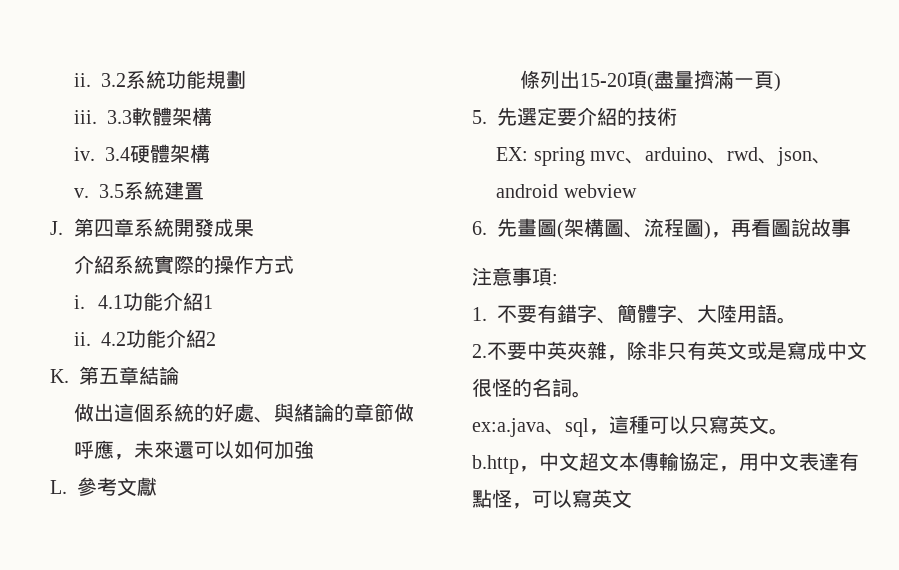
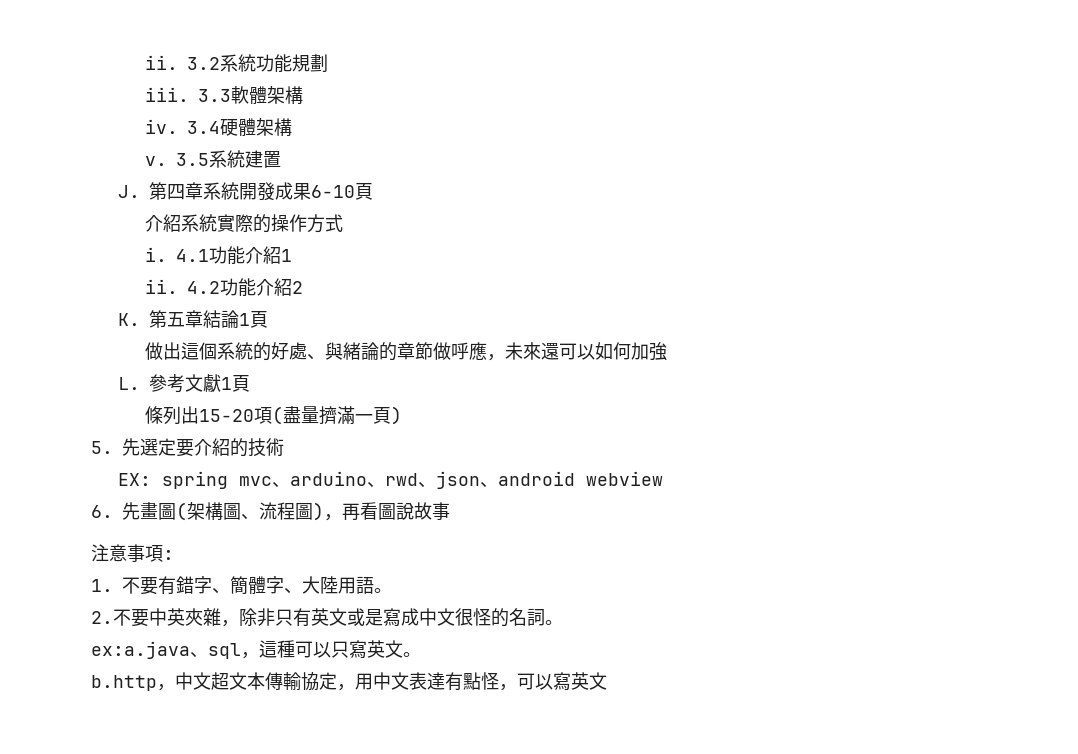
- J.第四章系統開發成果
+ J.第四章系統開發成果6-10頁
- K.第五章結論
+ K.第五章結論1頁
- L.參考文獻
+ L.參考文獻1頁

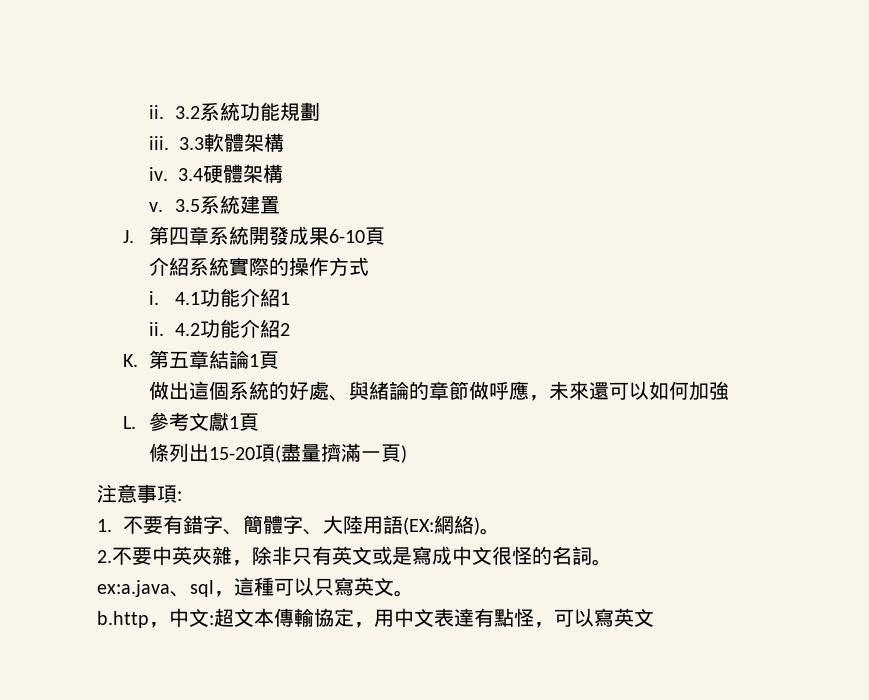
- 5.先選定要介紹的技術
- EX: spring mvc、arduino、rwd、json、android webview
- 6.先畫圖(架構圖、流程圖)，再看圖說故事
- 1.不要有錯字、簡體字、大陸用語。
+ 1.不要有錯字、簡體字、大陸用語(EX:網絡)。
- b.http，中文超文本傳輸協定，用中文表達有點怪，可以寫英文
+ b.http，中文:超文本傳輸協定，用中文表達有點怪，可以寫英文

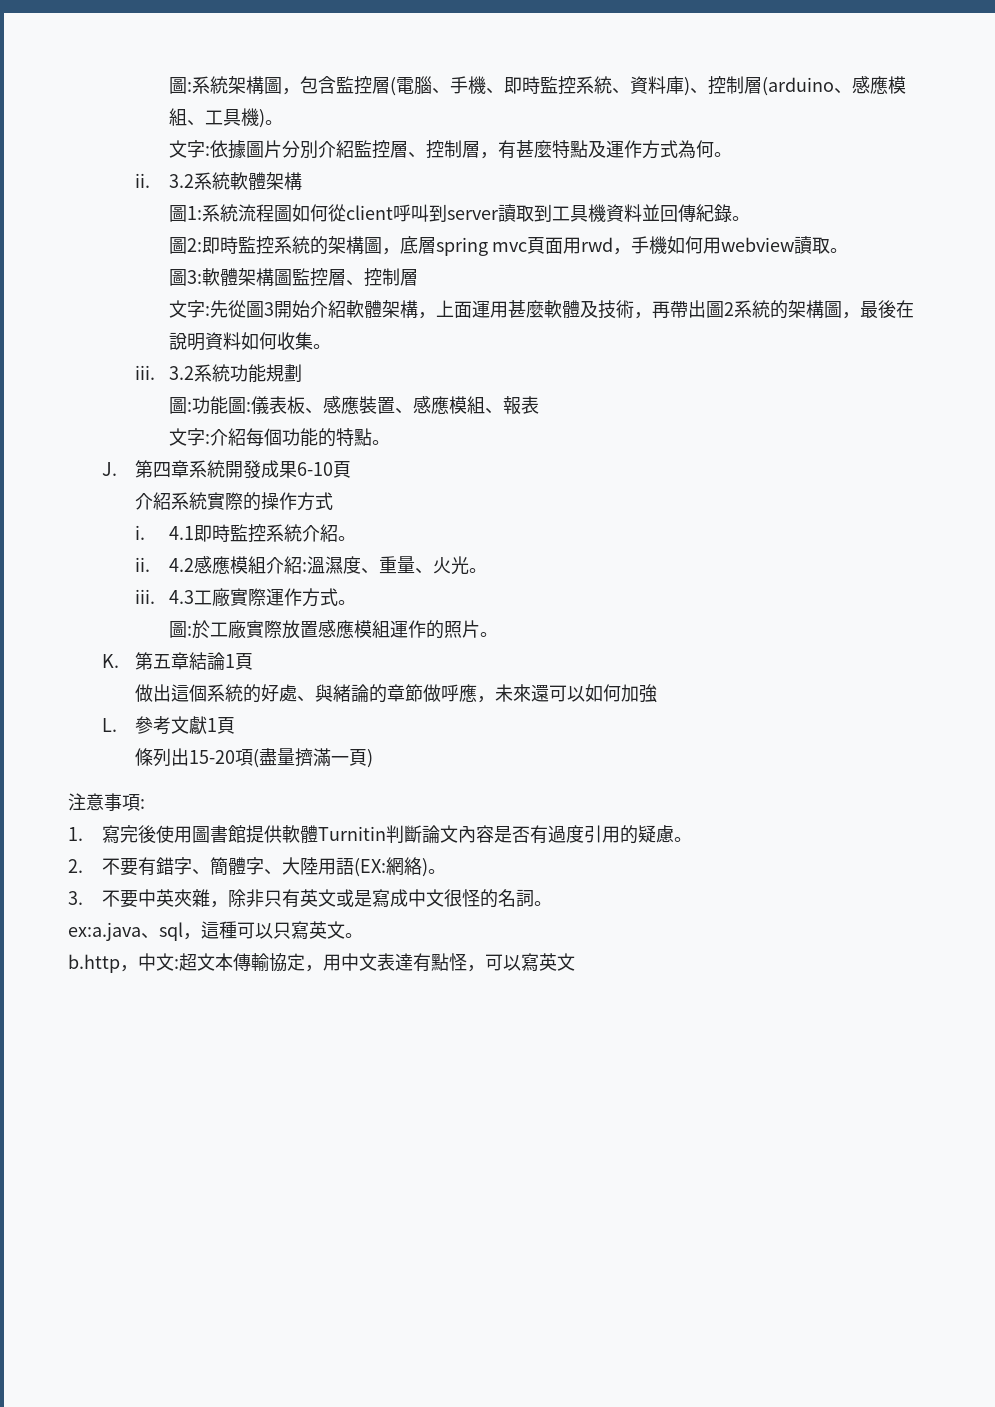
- ii. 3.2系統功能規劃
- iii. 3.3軟體架構
- iv. 3.4硬體架構
- v. 3.5系統建置
+ 圖:系統架構圖，包含監控層(電腦、手機、即時監控系統、資料庫)、控制層(arduino、感應模組、工具機)。
+ 文字:依據圖片分別介紹監控層、控制層，有甚麼特點及運作方式為何。
+ ii. 3.2系統軟體架構
+ 圖1:系統流程圖如何從client呼叫到server讀取到工具機資料並回傳紀錄。
+ 圖2:即時監控系統的架構圖，底層spring mvc頁面用rwd，手機如何用webview讀取。
+ 圖3:軟體架構圖監控層、控制層
+ 文字:先從圖3開始介紹軟體架構，上面運用甚麼軟體及技術，再帶出圖2系統的架構圖，最後在說明資料如何收集。
+ iii. 3.2系統功能規劃
+ 圖:功能圖:儀表板、感應裝置、感應模組、報表
+ 文字:介紹每個功能的特點。
- 4.1功能介紹1
- ii. 4.2功能介紹2
+ 4.1即時監控系統介紹。
+ ii. 4.2感應模組介紹:溫濕度、重量、火光。
+ iii. 4.3工廠實際運作方式。
+ 圖:於工廠實際放置感應模組運作的照片。
- 1.不要有錯字、簡體字、大陸用語(EX:網絡)。
+ 1.寫完後使用圖書館提供軟體Turnitin判斷論文內容是否有過度引用的疑慮。
+ 2.不要有錯字、簡體字、大陸用語(EX:網絡)。
- 2.不要中英夾雜，除非只有英文或是寫成中文很怪的名詞。
+ 3.不要中英夾雜，除非只有英文或是寫成中文很怪的名詞。

